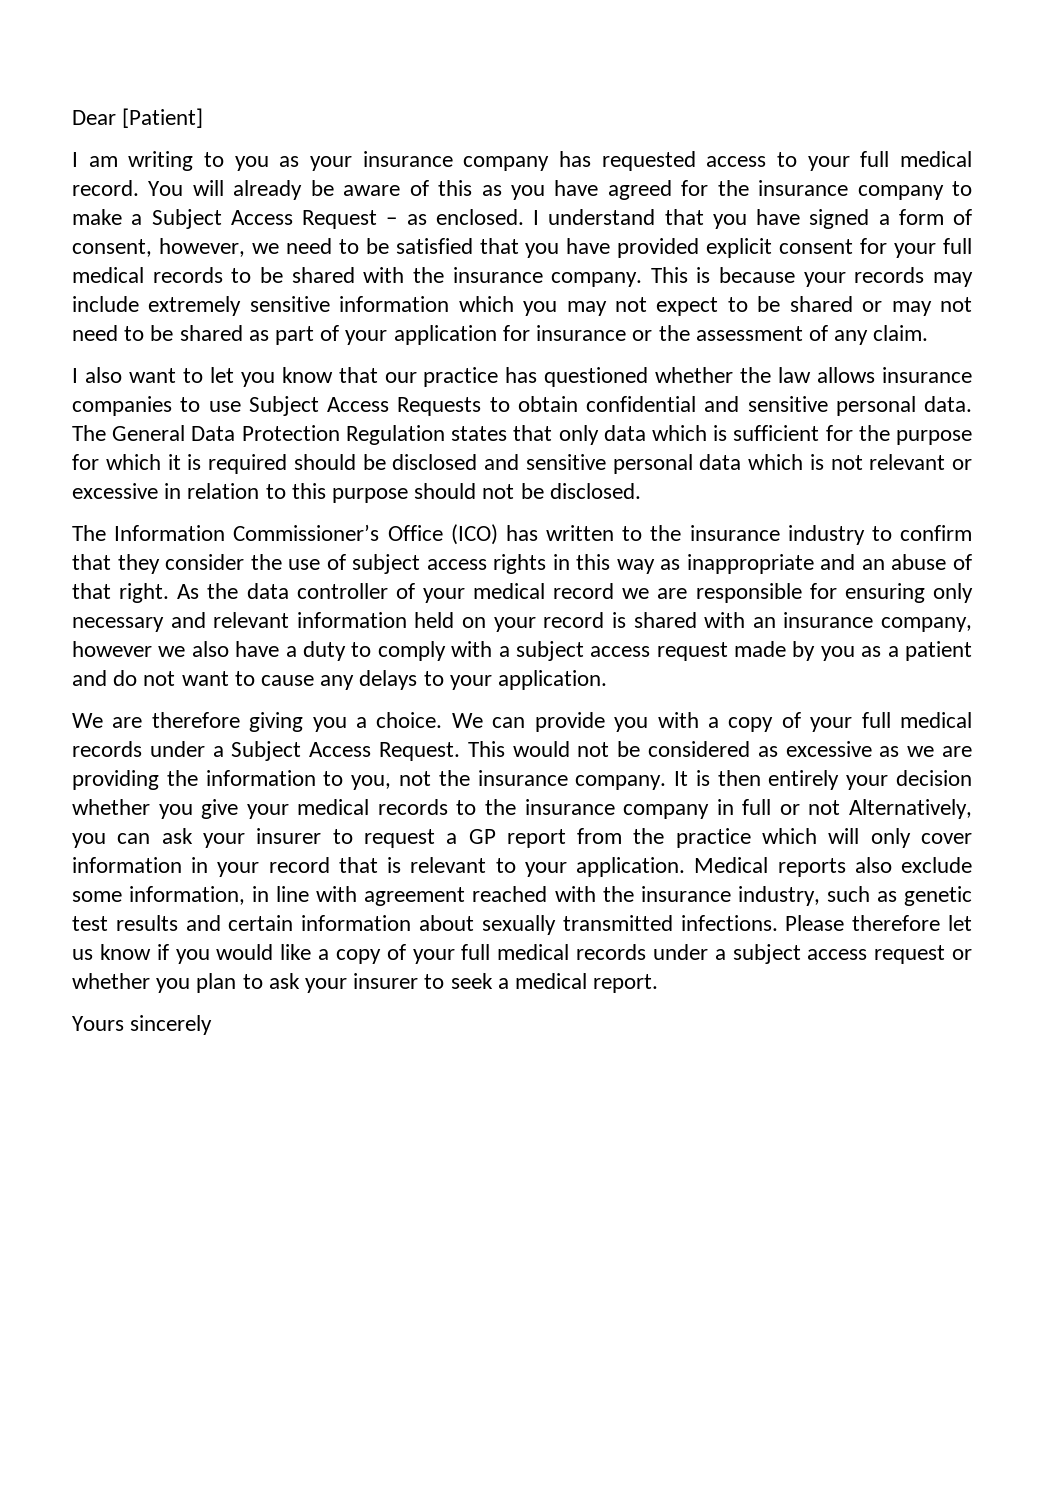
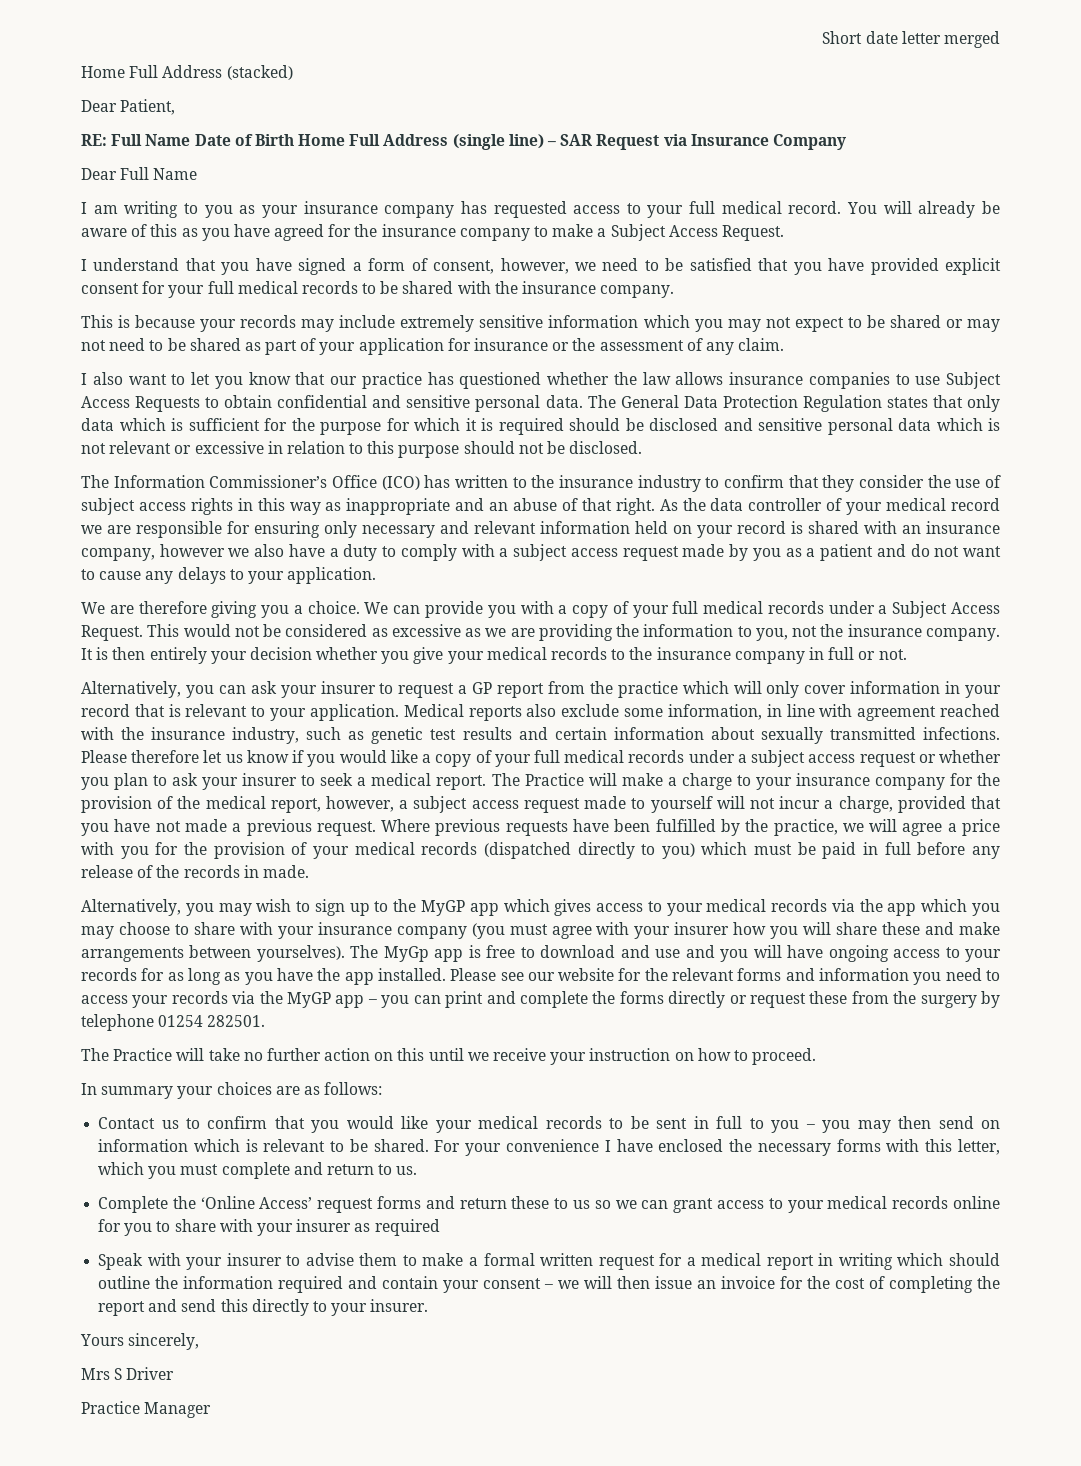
- Dear [Patient]
+ Short date letter merged
+ Home Full Address (stacked)
+ Dear Patient,
+ RE: Full Name Date of Birth Home Full Address (single line) – SAR Request via Insurance Company
+ Dear Full Name
- You will already be aware of this as you have agreed for the insurance company to make a Subject Access Request – as enclosed. I understand that you have signed a form of consent, however, we need to be satisfied that you have provided explicit consent for your full medical records to be shared with the insurance company. This is because your records may include extremely sensitive information which you may not expect to be shared or may not need to be shared as part of your application for insurance or the assessment of any claim.
+ You will already be aware of this as you have agreed for the insurance company to make a Subject Access Request.
+ I understand that you have signed a form of consent, however, we need to be satisfied that you have provided explicit consent for your full medical records to be shared with the insurance company.
+ This is because your records may include extremely sensitive information which you may not expect to be shared or may not need to be shared as part of your application for insurance or the assessment of any claim.
- It is then entirely your decision whether you give your medical records to the insurance company in full or not Alternatively, you can ask your insurer to request a GP report from the practice which will only cover information in your record that is relevant to your application.
+ It is then entirely your decision whether you give your medical records to the insurance company in full or not.
+ Alternatively, you can ask your insurer to request a GP report from the practice which will only cover information in your record that is relevant to your application.
- Please therefore let us know if you would like a copy of your full medical records under a subject access request or whether you plan to ask your insurer to seek a medical report.
- Yours sincerely
+ Please therefore let us know if you would like a copy of your full medical records under a subject access request or whether you plan to ask your insurer to seek a medical report. The Practice will make a charge to your insurance company for the provision of the medical report, however, a subject access request made to yourself will not incur a charge, provided that you have not made a previous request. Where previous requests have been fulfilled by the practice, we will agree a price with you for the provision of your medical records (dispatched directly to you) which must be paid in full before any release of the records in made.
+ Alternatively, you may wish to sign up to the MyGP app which gives access to your medical records via the app which you may choose to share with your insurance company (you must agree with your insurer how you will share these and make arrangements between yourselves). The MyGp app is free to download and use and you will have ongoing access to your records for as long as you have the app installed. Please see our website for the relevant forms and information you need to access your records via the MyGP app – you can print and complete the forms directly or request these from the surgery by telephone 01254 282501.
+ The Practice will take no further action on this until we receive your instruction on how to proceed.
+ In summary your choices are as follows:
+ Contact us to confirm that you would like your medical records to be sent in full to you – you may then send on information which is relevant to be shared. For your convenience I have enclosed the necessary forms with this letter, which you must complete and return to us.
+ Complete the ‘Online Access’ request forms and return these to us so we can grant access to your medical records online for you to share with your insurer as required
+ Speak with your insurer to advise them to make a formal written request for a medical report in writing which should outline the information required and contain your consent – we will then issue an invoice for the cost of completing the report and send this directly to your insurer.
+ Yours sincerely,
+ Mrs S Driver
+ Practice Manager

